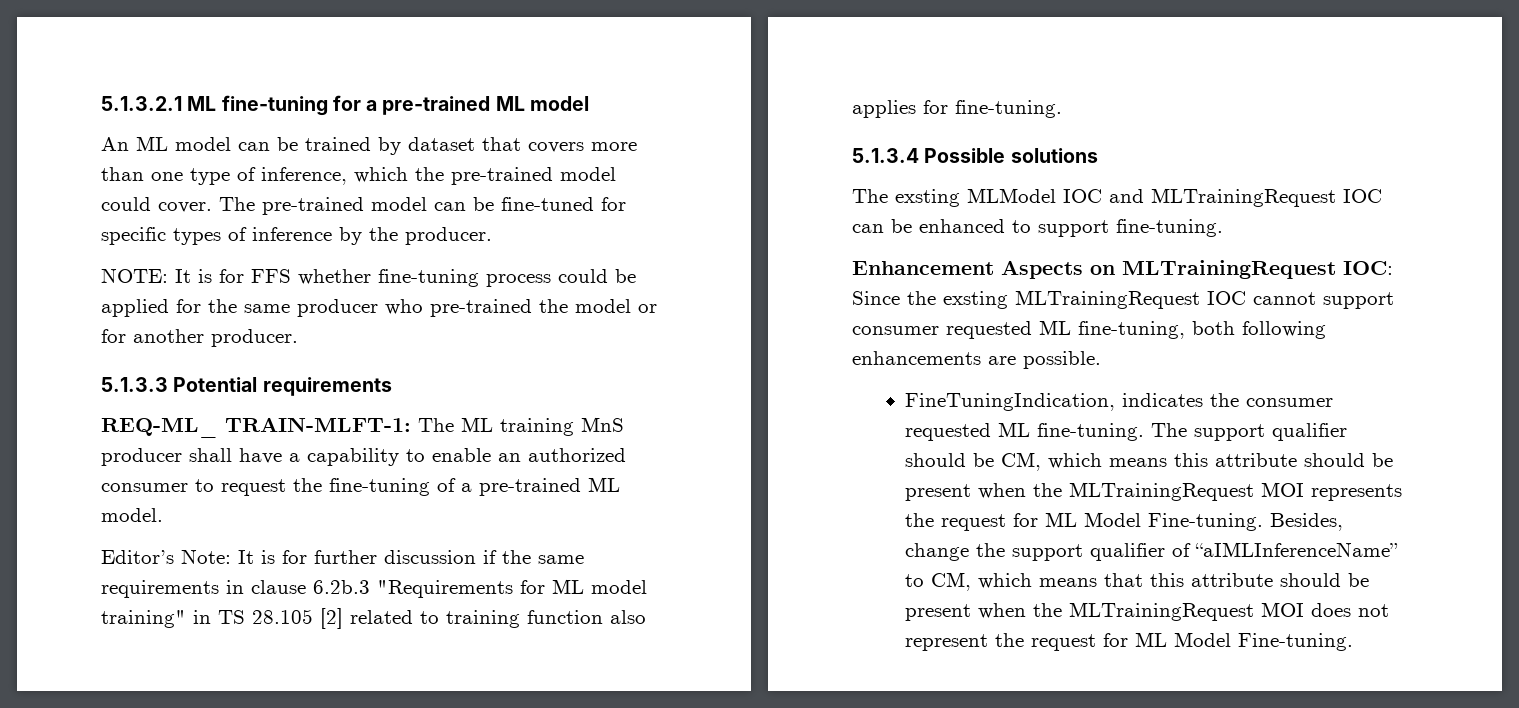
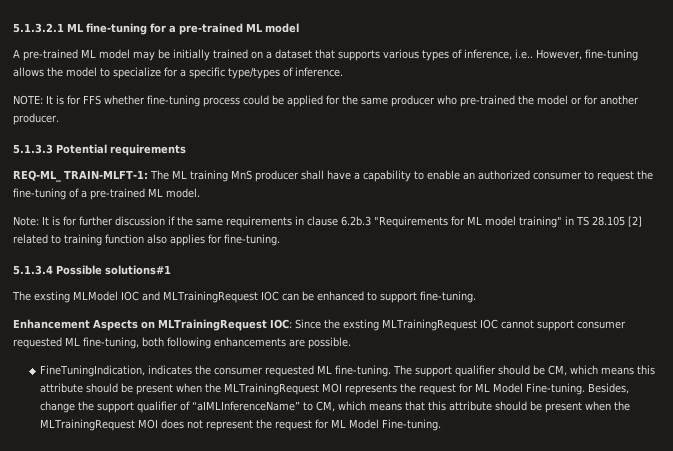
- An ML model can be trained by dataset that covers more than one type of inference, which the pre-trained model could cover. The pre-trained model can be fine-tuned for specific types of inference by the producer.
+ A pre-trained ML model may be initially trained on a dataset that supports various types of inference, i.e.. However, fine-tuning allows the model to specialize for a specific type/types of inference.
- Editor’s Note: It is for further discussion if the same requirements in clause 6.2b.3 "Requirements for ML model training" in TS 28.105 [2] related to training function also applies for fine-tuning.
+ Note: It is for further discussion if the same requirements in clause 6.2b.3 "Requirements for ML model training" in TS 28.105 [2] related to training function also applies for fine-tuning.
- 5.1.3.4 Possible solutions
+ 5.1.3.4 Possible solutions#1

